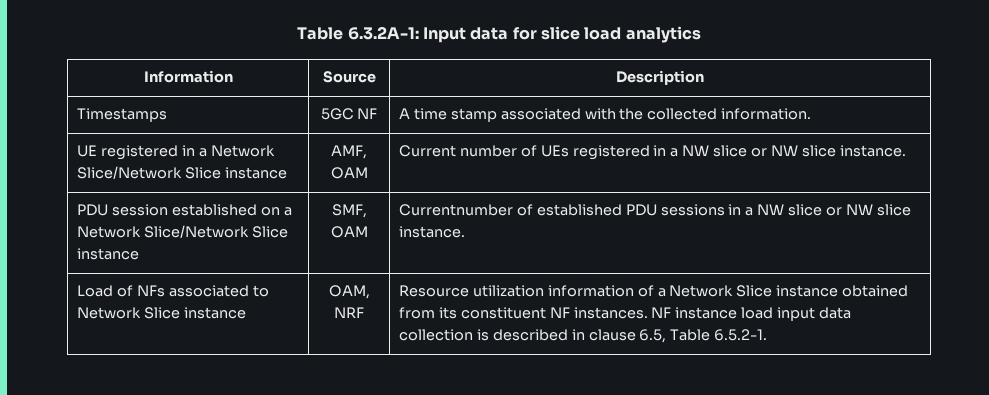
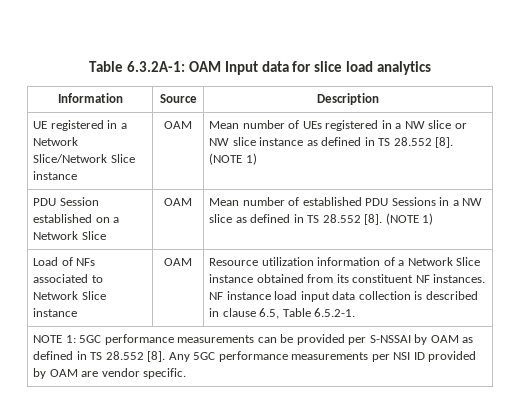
- Table 6.3.2A-1: Input data for slice load analytics
+ Table 6.3.2A-1: OAM Input data for slice load analytics
- Timestamps | 5GC NF | A time stamp associated with the collected information.
- UE registered in a Network Slice/Network Slice instance | AMF, OAM | Current number of UEs registered in a NW slice or NW slice instance.
- PDU session established on a Network Slice/Network Slice instance | SMF, OAM | Currentnumber of established PDU sessions in a NW slice or NW slice instance.
+ UE registered in a Network Slice/Network Slice instance | OAM | Mean number of UEs registered in a NW slice or NW slice instance as defined in TS 28.552 [8]. (NOTE 1)
+ PDU Session established on a Network Slice | OAM | Mean number of established PDU Sessions in a NW slice as defined in TS 28.552 [8]. (NOTE 1)
- Load of NFs associated to Network Slice instance | OAM, NRF | Resource utilization information of a Network Slice instance obtained from its constituent NF instances. NF instance load input data collection is described in clause 6.5, Table 6.5.2-1.
+ Load of NFs associated to Network Slice instance | OAM | Resource utilization information of a Network Slice instance obtained from its constituent NF instances. NF instance load input data collection is described in clause 6.5, Table 6.5.2-1.
+ NOTE 1: 5GC performance measurements can be provided per S-NSSAI by OAM as defined in TS 28.552 [8]. Any 5GC performance measurements per NSI ID provided by OAM are vendor specific.

